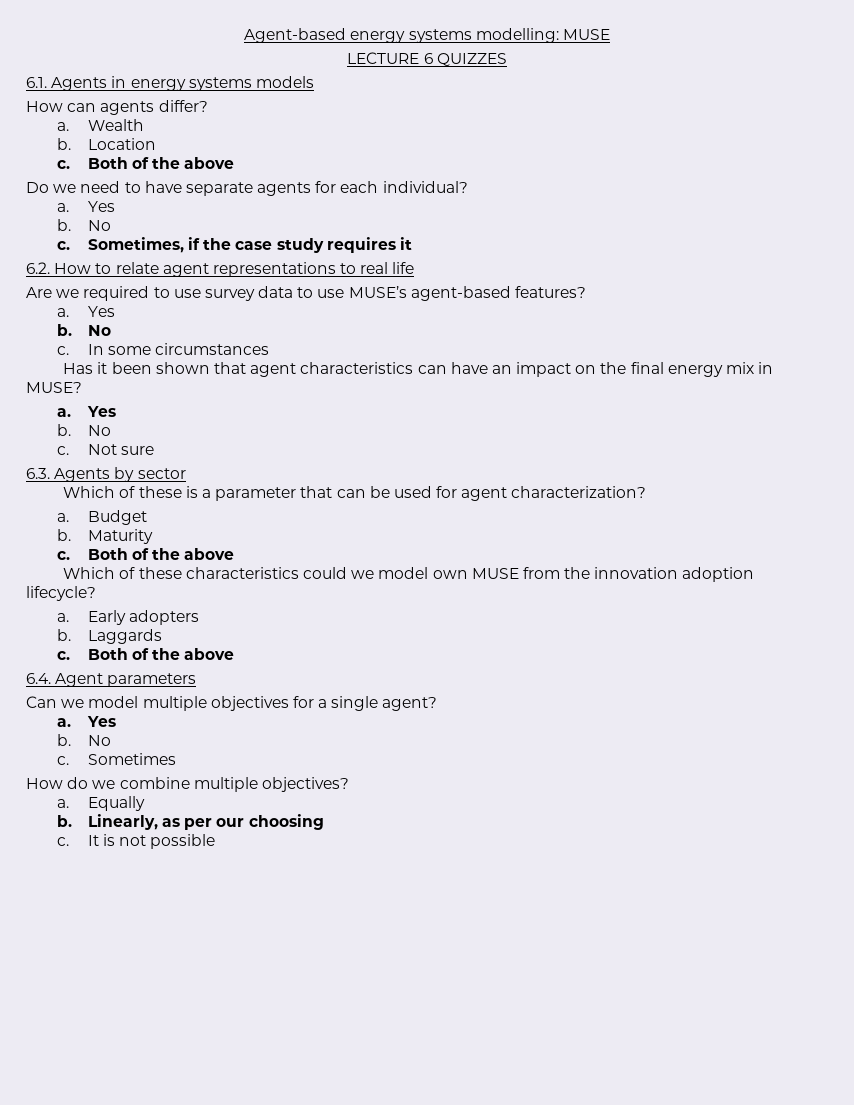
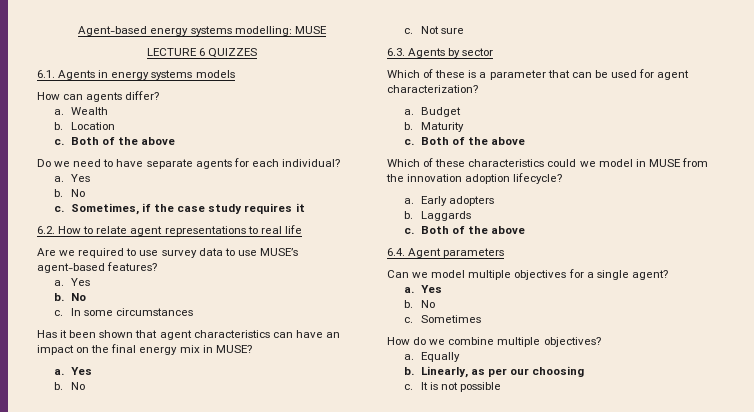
- Which of these characteristics could we model own MUSE from the innovation adoption lifecycle?
+ Which of these characteristics could we model in MUSE from the innovation adoption lifecycle?

